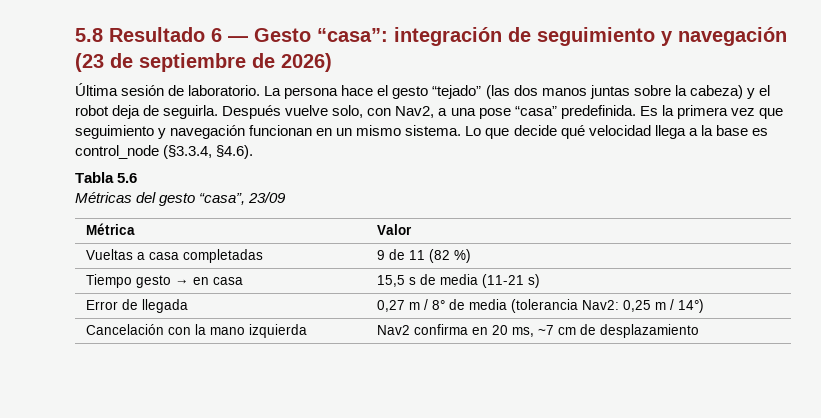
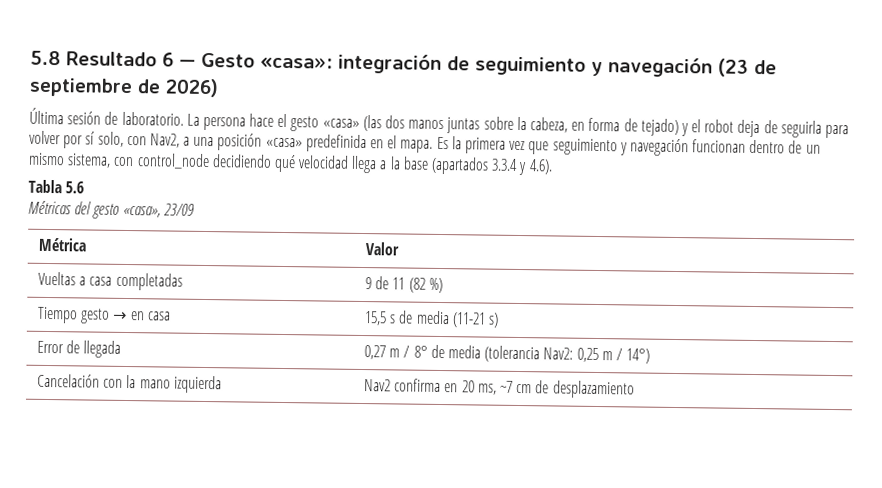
- 5.8 Resultado 6 — Gesto “casa”: integración de seguimiento y navegación (23 de septiembre de 2026)
+ 5.8 Resultado 6 — Gesto «casa»: integración de seguimiento y navegación (23 de septiembre de 2026)
- La persona hace el gesto “tejado” (las dos manos juntas sobre la cabeza) y el robot deja de seguirla. Después vuelve solo, con Nav2, a una pose “casa” predefinida.
+ La persona hace el gesto «casa» (las dos manos juntas sobre la cabeza, en forma de tejado) y el robot deja de seguirla para volver por sí solo, con Nav2, a una posición «casa» predefinida en el mapa.
- Es la primera vez que seguimiento y navegación funcionan en un mismo sistema. Lo que decide qué velocidad llega a la base es control_node (§3.3.4, §4.6).
+ Es la primera vez que seguimiento y navegación funcionan dentro de un mismo sistema, con control_node decidiendo qué velocidad llega a la base (apartados 3.3.4 y 4.6).
- Métricas del gesto “casa”, 23/09
+ Métricas del gesto «casa», 23/09

